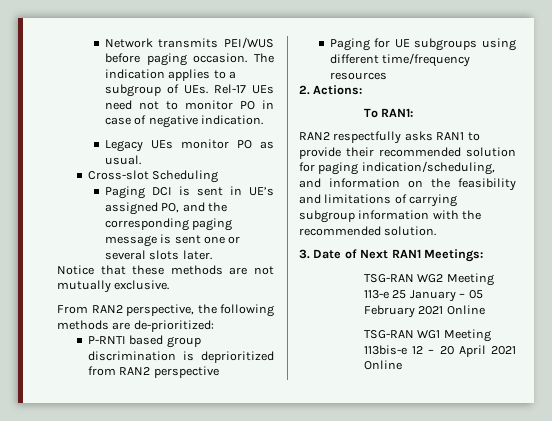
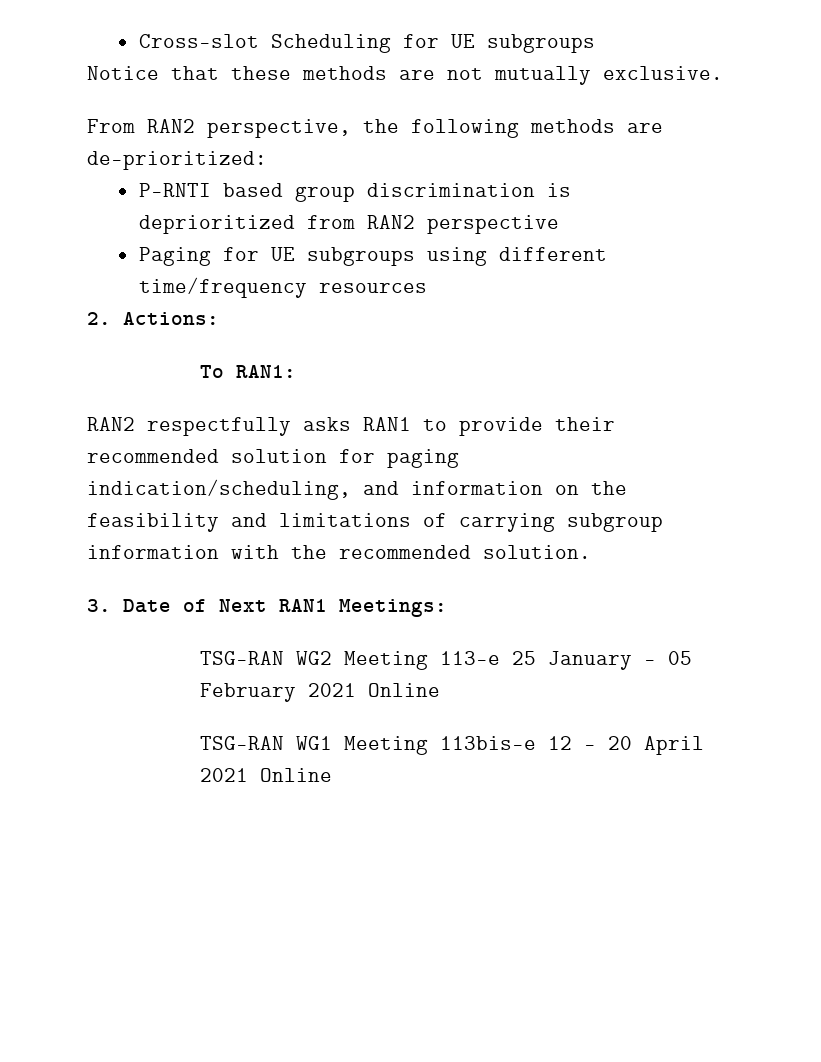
- Network transmits PEI/WUS before paging occasion. The indication applies to a subgroup of UEs. Rel-17 UEs need not to monitor PO in case of negative indication.
- Legacy UEs monitor PO as usual.
- Cross-slot Scheduling
- Paging DCI is sent in UE’s assigned PO, and the corresponding paging message is sent one or several slots later.
+ Cross-slot Scheduling for UE subgroups

